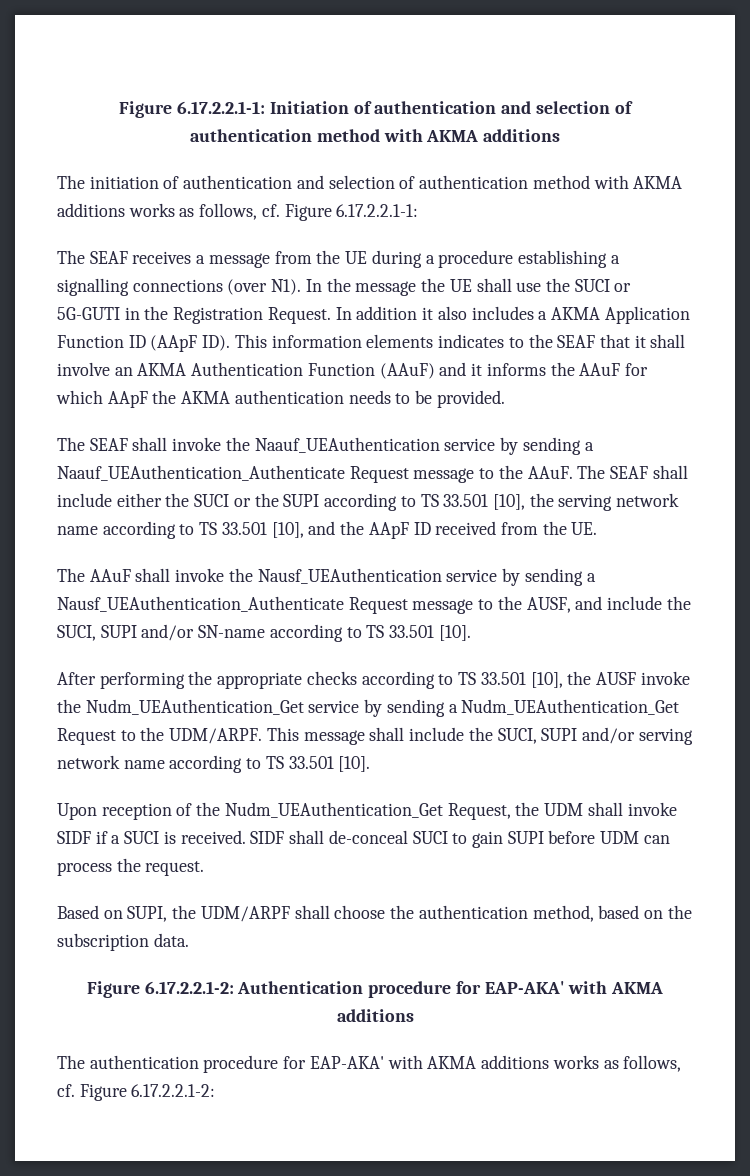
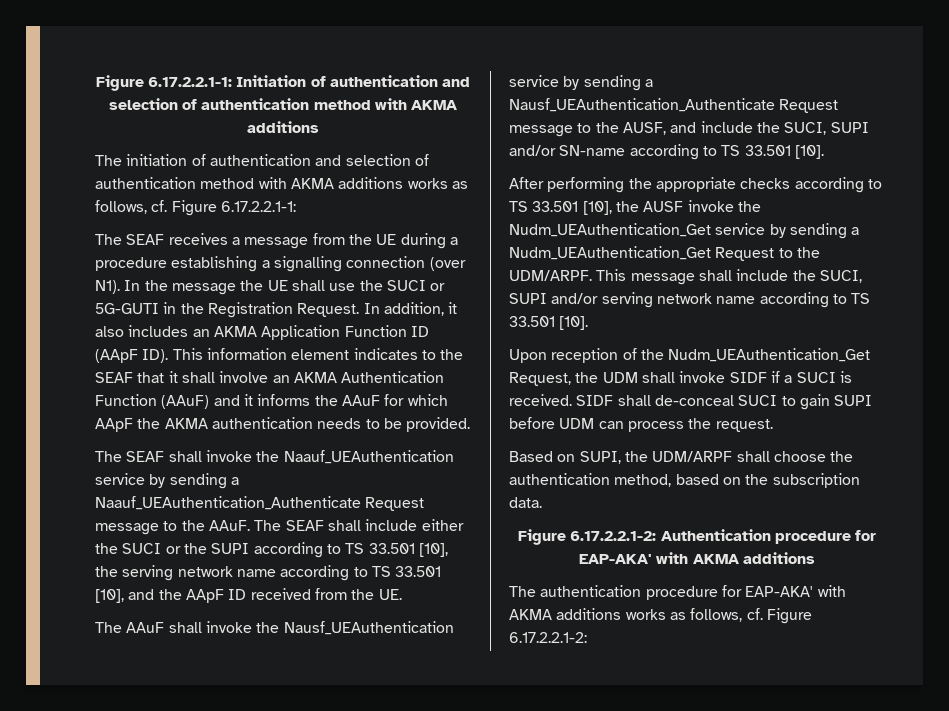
- The SEAF receives a message from the UE during a procedure establishing a signalling connections (over N1). In the message the UE shall use the SUCI or 5G-GUTI in the Registration Request.
+ The SEAF receives a message from the UE during a procedure establishing a signalling connection (over N1). In the message the UE shall use the SUCI or 5G-GUTI in the Registration Request.
- In addition it also includes a AKMA Application Function ID (AApF ID). This information elements indicates to the SEAF that it shall involve an AKMA Authentication Function (AAuF) and it informs the AAuF for which AApF the AKMA authentication needs to be provided.
+ In addition, it also includes an AKMA Application Function ID (AApF ID). This information element indicates to the SEAF that it shall involve an AKMA Authentication Function (AAuF) and it informs the AAuF for which AApF the AKMA authentication needs to be provided.

